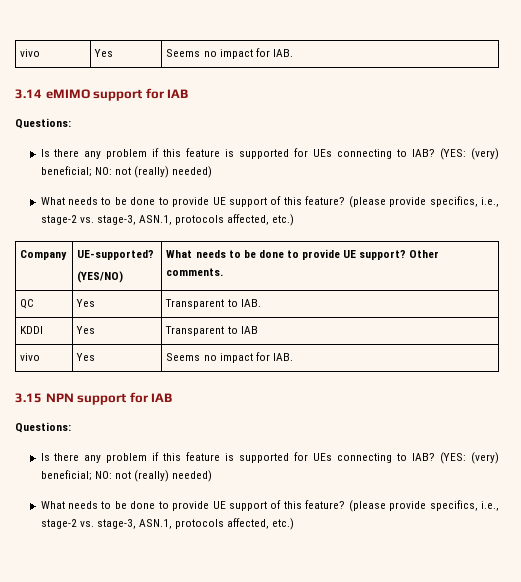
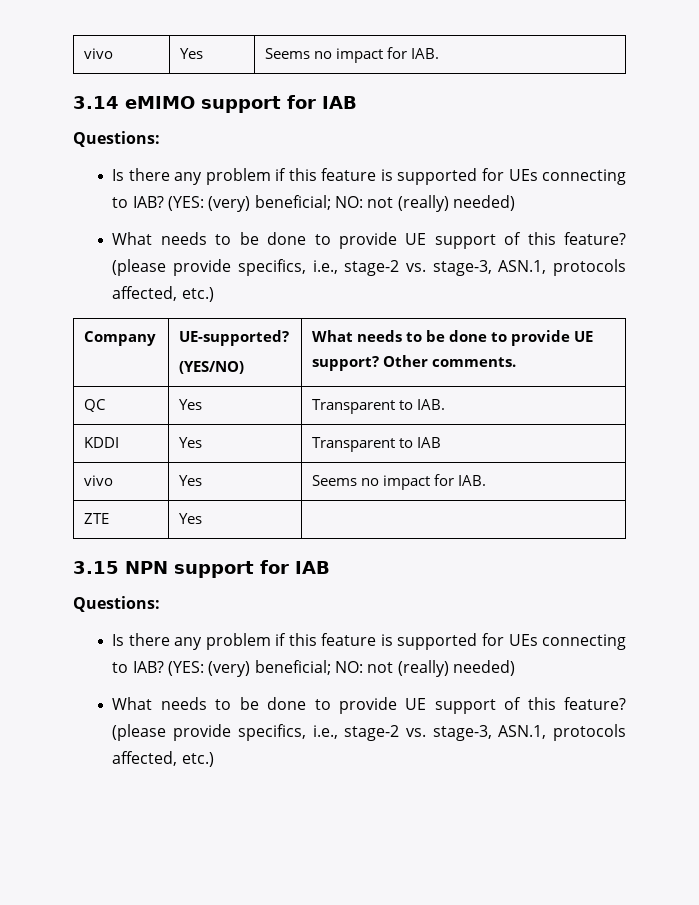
+ ZTE | Yes |

